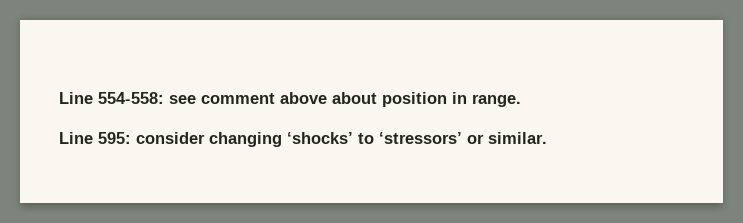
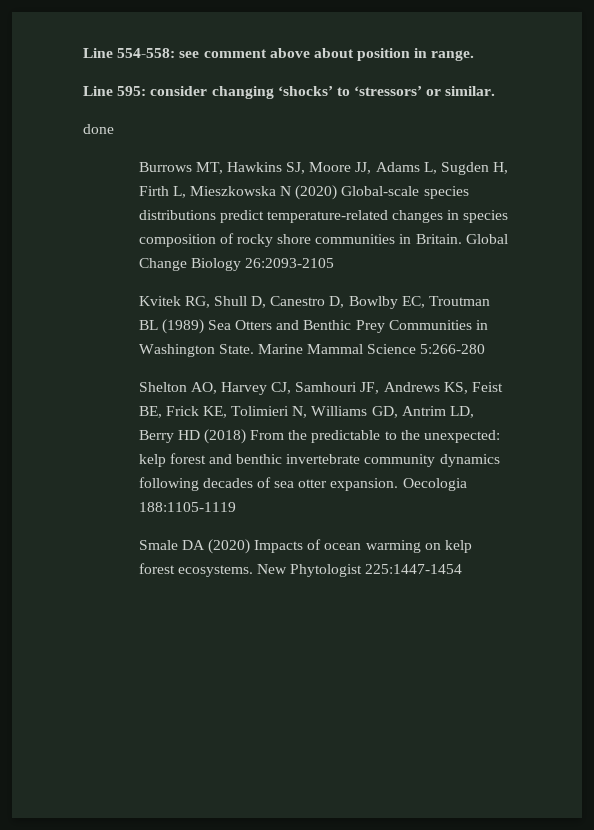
+ done
+ Burrows MT, Hawkins SJ, Moore JJ, Adams L, Sugden H, Firth L, Mieszkowska N (2020) Global‐scale species distributions predict temperature‐related changes in species composition of rocky shore communities in Britain. Global Change Biology 26:2093-2105
+ Kvitek RG, Shull D, Canestro D, Bowlby EC, Troutman BL (1989) Sea Otters and Benthic Prey Communities in Washington State. Marine Mammal Science 5:266-280
+ Shelton AO, Harvey CJ, Samhouri JF, Andrews KS, Feist BE, Frick KE, Tolimieri N, Williams GD, Antrim LD, Berry HD (2018) From the predictable to the unexpected: kelp forest and benthic invertebrate community dynamics following decades of sea otter expansion. Oecologia 188:1105-1119
+ Smale DA (2020) Impacts of ocean warming on kelp forest ecosystems. New Phytologist 225:1447-1454

